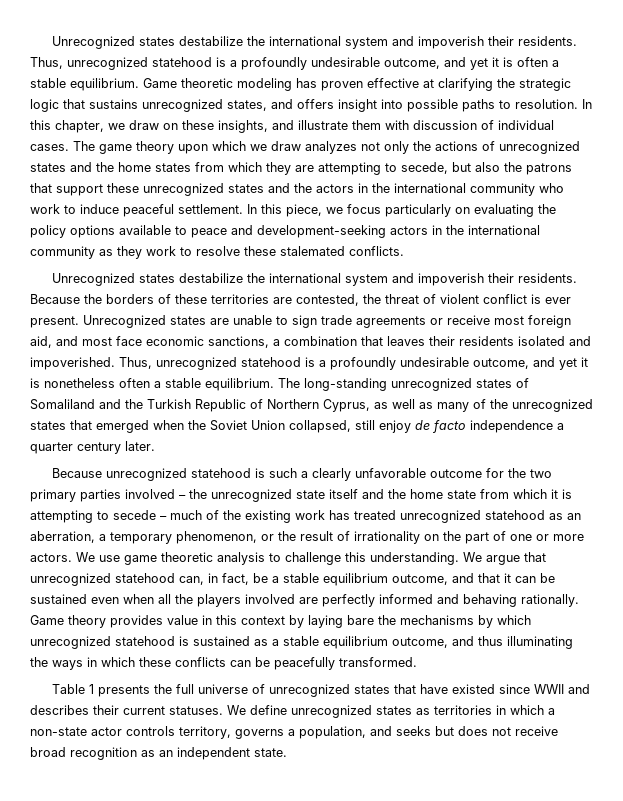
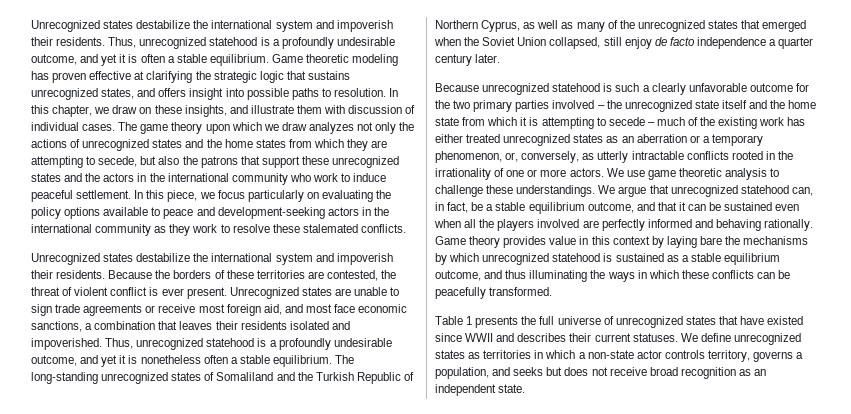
- Because unrecognized statehood is such a clearly unfavorable outcome for the two primary parties involved – the unrecognized state itself and the home state from which it is attempting to secede – much of the existing work has treated unrecognized statehood as an aberration, a temporary phenomenon, or the result of irrationality on the part of one or more actors.
+ Because unrecognized statehood is such a clearly unfavorable outcome for the two primary parties involved – the unrecognized state itself and the home state from which it is attempting to secede – much of the existing work has either treated unrecognized states as an aberration or a temporary phenomenon, or, conversely, as utterly intractable conflicts rooted in the irrationality of one or more actors.
- We use game theoretic analysis to challenge this understanding.
+ We use game theoretic analysis to challenge these understandings.

